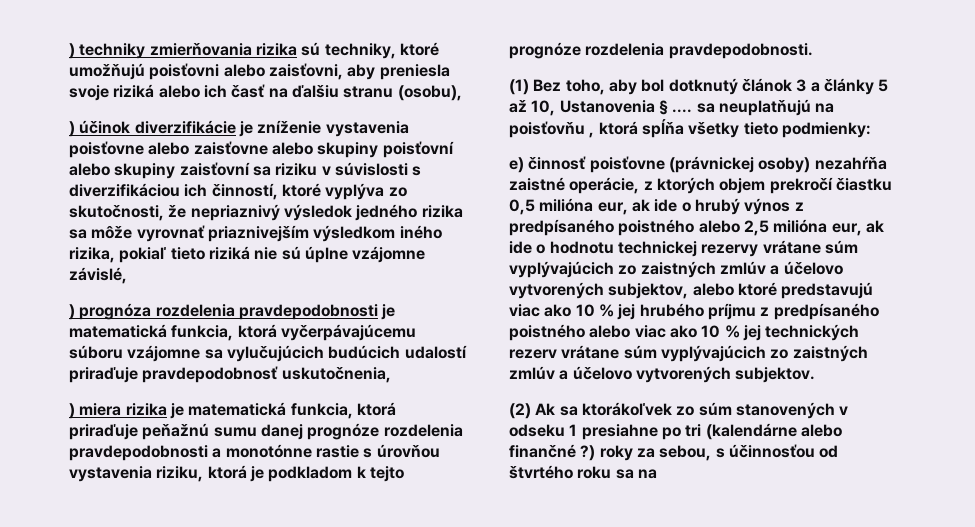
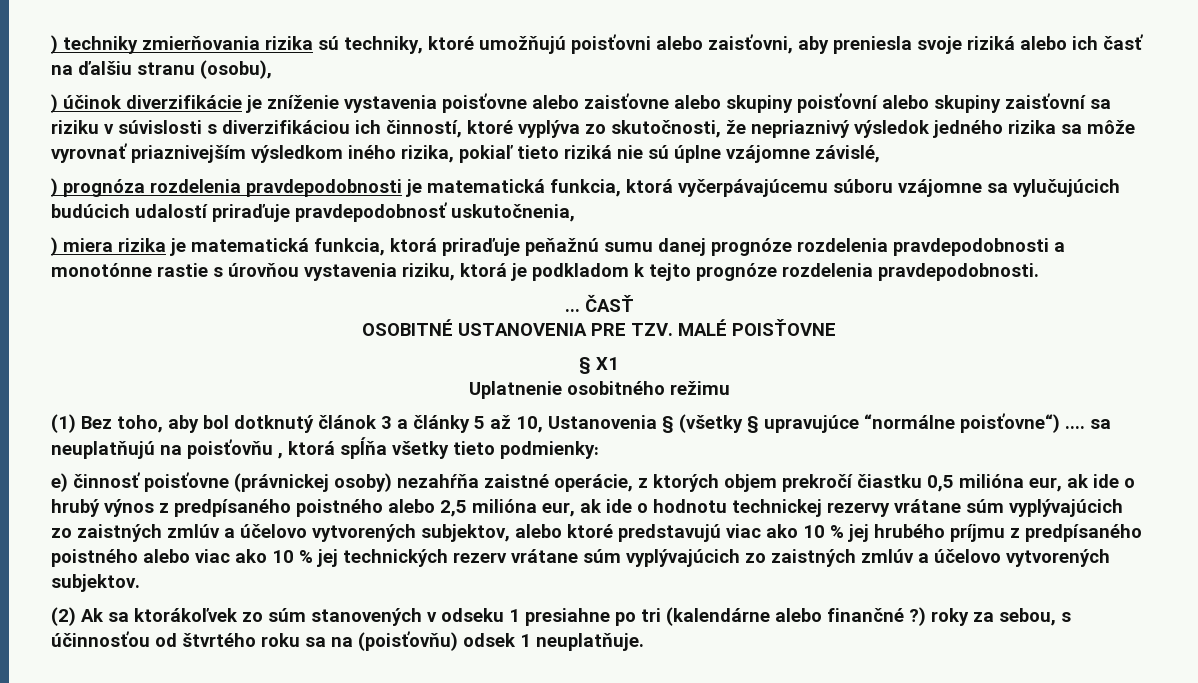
+ ... ČASŤ
+ OSOBITNÉ USTANOVENIA PRE TZV. MALÉ POISŤOVNE
+ § X1
+ Uplatnenie osobitného režimu
- (1) Bez toho, aby bol dotknutý článok 3 a články 5 až 10, Ustanovenia § .... sa neuplatňujú na poisťovňu , ktorá spĺňa všetky tieto podmienky:
+ (1) Bez toho, aby bol dotknutý článok 3 a články 5 až 10, Ustanovenia § (všetky § upravujúce “normálne poisťovne“) .... sa neuplatňujú na poisťovňu , ktorá spĺňa všetky tieto podmienky:
- (2) Ak sa ktorákoľvek zo súm stanovených v odseku 1 presiahne po tri (kalendárne alebo finančné ?) roky za sebou, s účinnosťou od štvrtého roku sa na
+ (2) Ak sa ktorákoľvek zo súm stanovených v odseku 1 presiahne po tri (kalendárne alebo finančné ?) roky za sebou, s účinnosťou od štvrtého roku sa na (poisťovňu) odsek 1 neuplatňuje.

